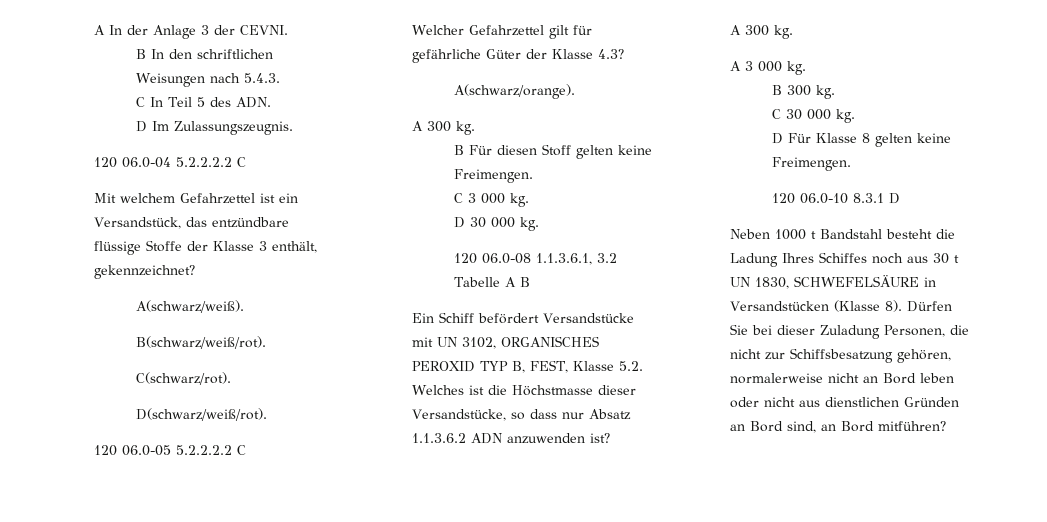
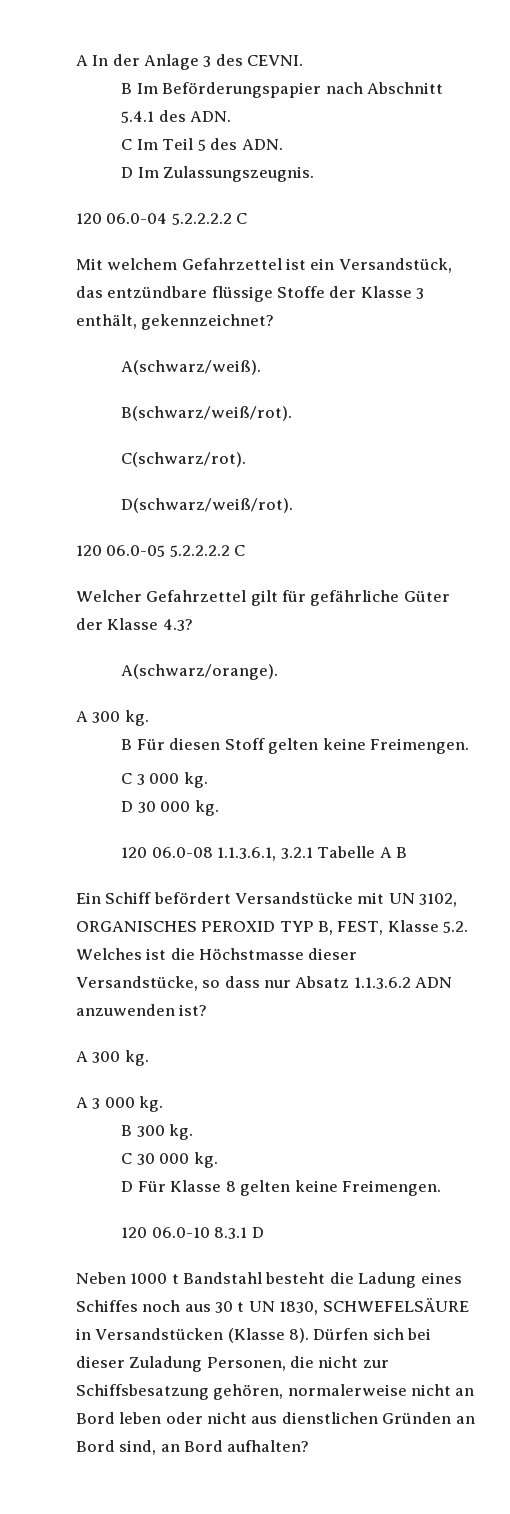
- A In der Anlage 3 der CEVNI.
+ A In der Anlage 3 des CEVNI.
- B In den schriftlichen Weisungen nach 5.4.3.
- C In Teil 5 des ADN.
+ B Im Beförderungspapier nach Abschnitt 5.4.1 des ADN.
+ C Im Teil 5 des ADN.
- 120 06.0-08 1.1.3.6.1, 3.2 Tabelle A B
+ 120 06.0-08 1.1.3.6.1, 3.2.1 Tabelle A B
- Neben 1000 t Bandstahl besteht die Ladung Ihres Schiffes noch aus 30 t UN 1830, SCHWEFELSÄURE in Versandstücken (Klasse 8).
+ Neben 1000 t Bandstahl besteht die Ladung eines Schiffes noch aus 30 t UN 1830, SCHWEFELSÄURE in Versandstücken (Klasse 8).
- Dürfen Sie bei dieser Zuladung Personen, die nicht zur Schiffsbesatzung gehören, normalerweise nicht an Bord leben oder nicht aus dienstlichen Gründen an Bord sind, an Bord mitführen?
+ Dürfen sich bei dieser Zuladung Personen, die nicht zur Schiffsbesatzung gehören, normalerweise nicht an Bord leben oder nicht aus dienstlichen Gründen an Bord sind, an Bord aufhalten?

